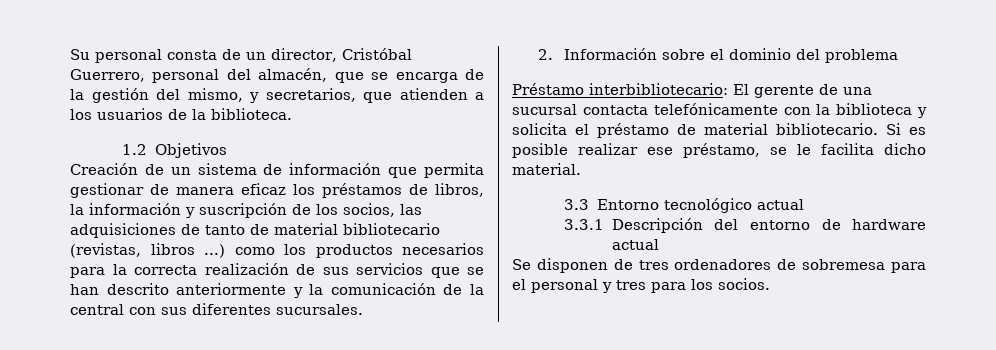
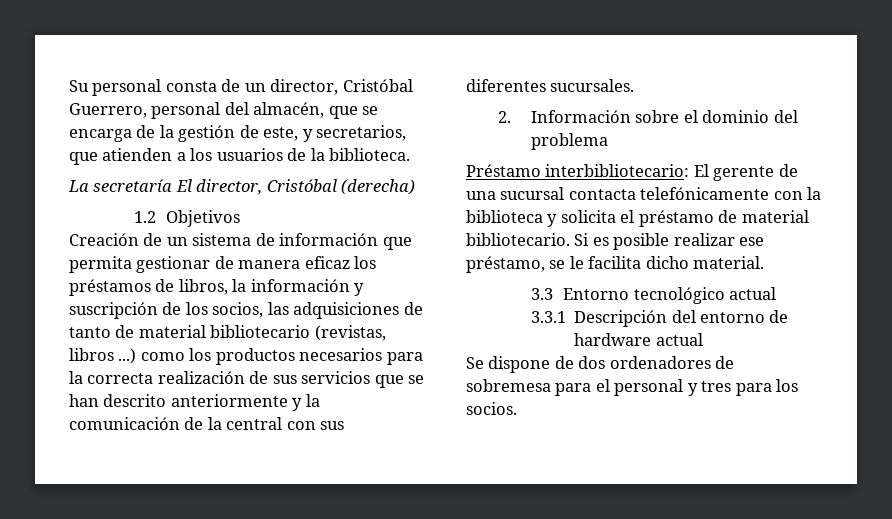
- Su personal consta de un director, Cristóbal Guerrero, personal del almacén, que se encarga de la gestión del mismo, y secretarios, que atienden a los usuarios de la biblioteca.
+ Su personal consta de un director, Cristóbal Guerrero, personal del almacén, que se encarga de la gestión de este, y secretarios, que atienden a los usuarios de la biblioteca.
+ La secretaría El director, Cristóbal (derecha)
- Se disponen de tres ordenadores de sobremesa para el personal y tres para los socios.
+ Se dispone de dos ordenadores de sobremesa para el personal y tres para los socios.

